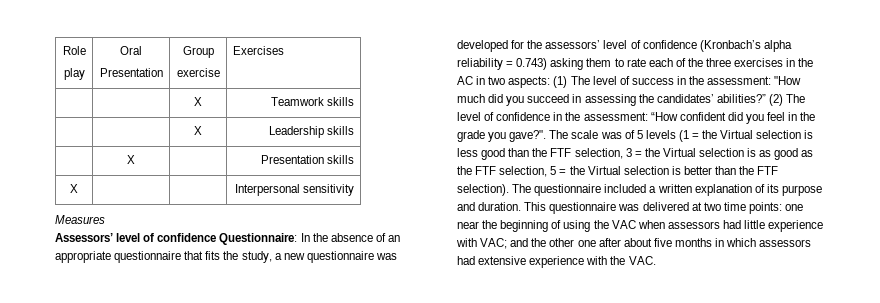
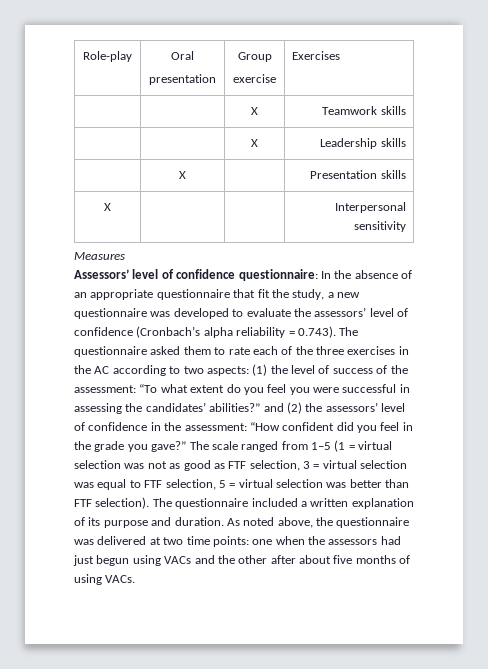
- Role
- play | Oral
- Presentation | Group
+ Role-play | Oral
+ presentation | Group
- Assessors’ level of confidence Questionnaire: In the absence of an appropriate questionnaire that fits the study, a new questionnaire was developed for the assessors’ level of confidence (Kronbach’s alpha reliability = 0.743) asking them to rate each of the three exercises in the AC in two aspects: (1) The level of success in the assessment: "How much did you succeed in assessing the candidates’ abilities?” (2) The level of confidence in the assessment: “How confident did you feel in the grade you gave?".
+ Assessors’ level of confidence questionnaire: In the absence of an appropriate questionnaire that fit the study, a new questionnaire was developed to evaluate the assessors’ level of confidence (Cronbach’s alpha reliability = 0.743). The questionnaire asked them to rate each of the three exercises in the AC according to two aspects: (1) the level of success of the assessment: “To what extent do you feel you were successful in assessing the candidates’ abilities?” and (2) the assessors’ level of confidence in the assessment: “How confident did you feel in the grade you gave?”
- The scale was of 5 levels (1 = the Virtual selection is less good than the FTF selection, 3 = the Virtual selection is as good as the FTF selection, 5 = the Virtual selection is better than the FTF selection).
+ The scale ranged from 1–5 (1 = virtual selection was not as good as FTF selection, 3 = virtual selection was equal to FTF selection, 5 = virtual selection was better than FTF selection).
- This questionnaire was delivered at two time points: one near the beginning of using the VAC when assessors had little experience with VAC; and the other one after about five months in which assessors had extensive experience with the VAC.
+ As noted above, the questionnaire was delivered at two time points: one when the assessors had just begun using VACs and the other after about five months of using VACs.

